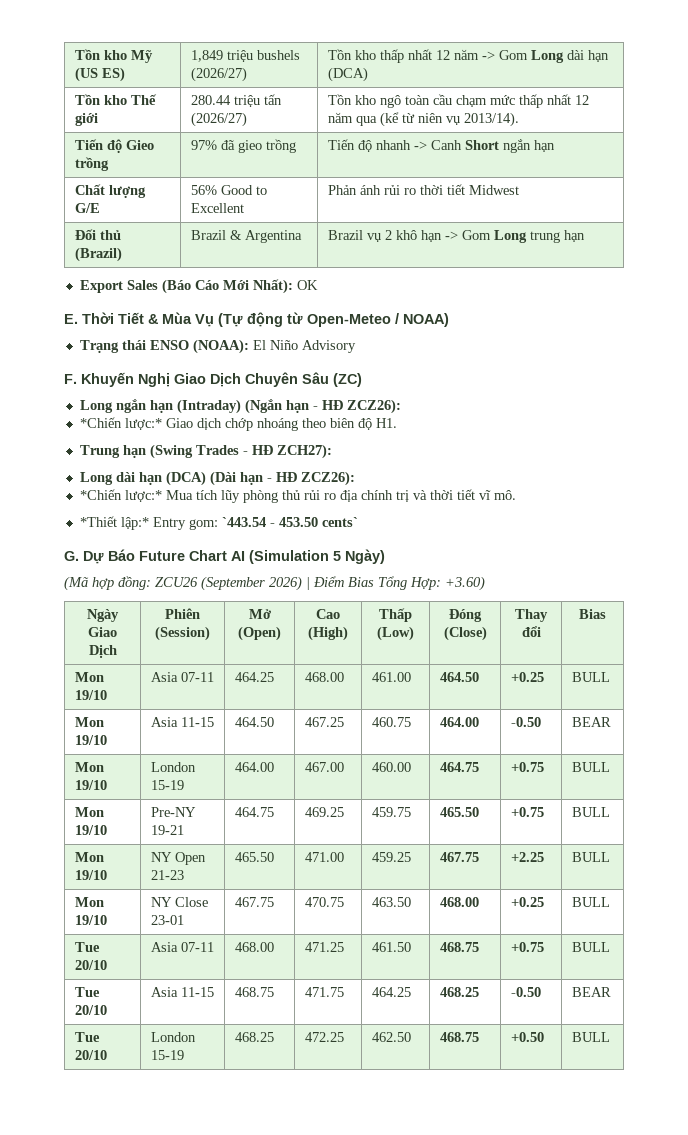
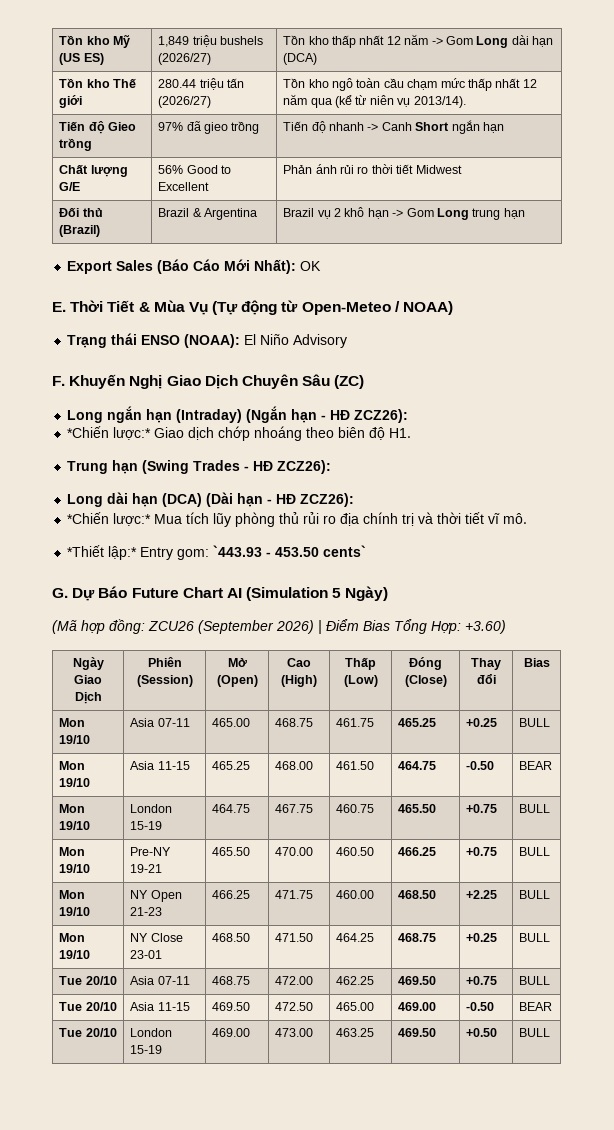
- Trung hạn (Swing Trades - HĐ ZCH27):
+ Trung hạn (Swing Trades - HĐ ZCZ26):
- *Thiết lập:* Entry gom: `443.54 - 453.50 cents`
+ *Thiết lập:* Entry gom: `443.93 - 453.50 cents`
- Mon 19/10 | Asia 07-11 | 464.25 | 468.00 | 461.00 | 464.50 | +0.25 | BULL
+ Mon 19/10 | Asia 07-11 | 465.00 | 468.75 | 461.75 | 465.25 | +0.25 | BULL
- Mon 19/10 | Asia 11-15 | 464.50 | 467.25 | 460.75 | 464.00 | -0.50 | BEAR
+ Mon 19/10 | Asia 11-15 | 465.25 | 468.00 | 461.50 | 464.75 | -0.50 | BEAR
- Mon 19/10 | London 15-19 | 464.00 | 467.00 | 460.00 | 464.75 | +0.75 | BULL
+ Mon 19/10 | London 15-19 | 464.75 | 467.75 | 460.75 | 465.50 | +0.75 | BULL
- Mon 19/10 | Pre-NY 19-21 | 464.75 | 469.25 | 459.75 | 465.50 | +0.75 | BULL
+ Mon 19/10 | Pre-NY 19-21 | 465.50 | 470.00 | 460.50 | 466.25 | +0.75 | BULL
- Mon 19/10 | NY Open 21-23 | 465.50 | 471.00 | 459.25 | 467.75 | +2.25 | BULL
+ Mon 19/10 | NY Open 21-23 | 466.25 | 471.75 | 460.00 | 468.50 | +2.25 | BULL
- Mon 19/10 | NY Close 23-01 | 467.75 | 470.75 | 463.50 | 468.00 | +0.25 | BULL
+ Mon 19/10 | NY Close 23-01 | 468.50 | 471.50 | 464.25 | 468.75 | +0.25 | BULL
- Tue 20/10 | Asia 07-11 | 468.00 | 471.25 | 461.50 | 468.75 | +0.75 | BULL
+ Tue 20/10 | Asia 07-11 | 468.75 | 472.00 | 462.25 | 469.50 | +0.75 | BULL
- Tue 20/10 | Asia 11-15 | 468.75 | 471.75 | 464.25 | 468.25 | -0.50 | BEAR
+ Tue 20/10 | Asia 11-15 | 469.50 | 472.50 | 465.00 | 469.00 | -0.50 | BEAR
- Tue 20/10 | London 15-19 | 468.25 | 472.25 | 462.50 | 468.75 | +0.50 | BULL
+ Tue 20/10 | London 15-19 | 469.00 | 473.00 | 463.25 | 469.50 | +0.50 | BULL

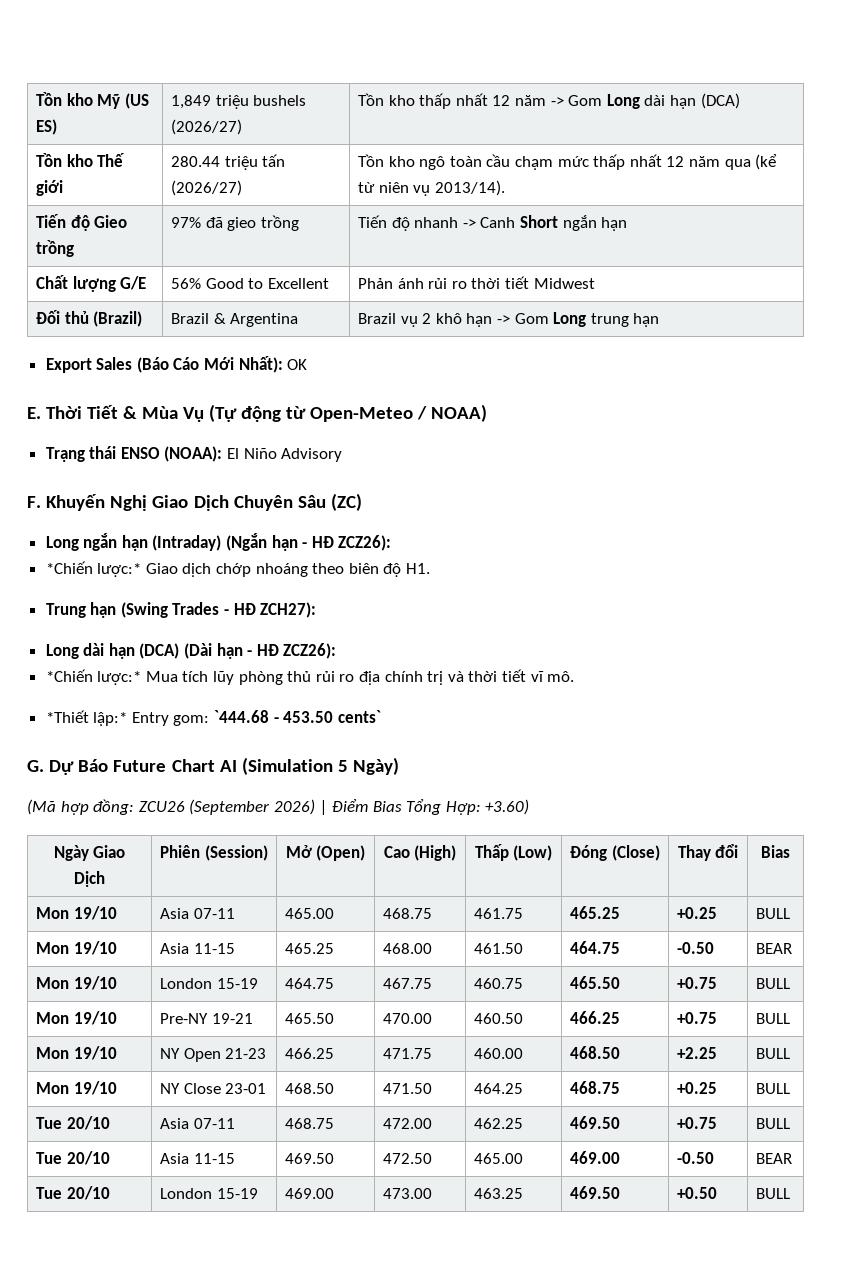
- Trung hạn (Swing Trades - HĐ ZCZ26):
+ Trung hạn (Swing Trades - HĐ ZCH27):
- *Thiết lập:* Entry gom: `443.93 - 453.50 cents`
+ *Thiết lập:* Entry gom: `444.68 - 453.50 cents`

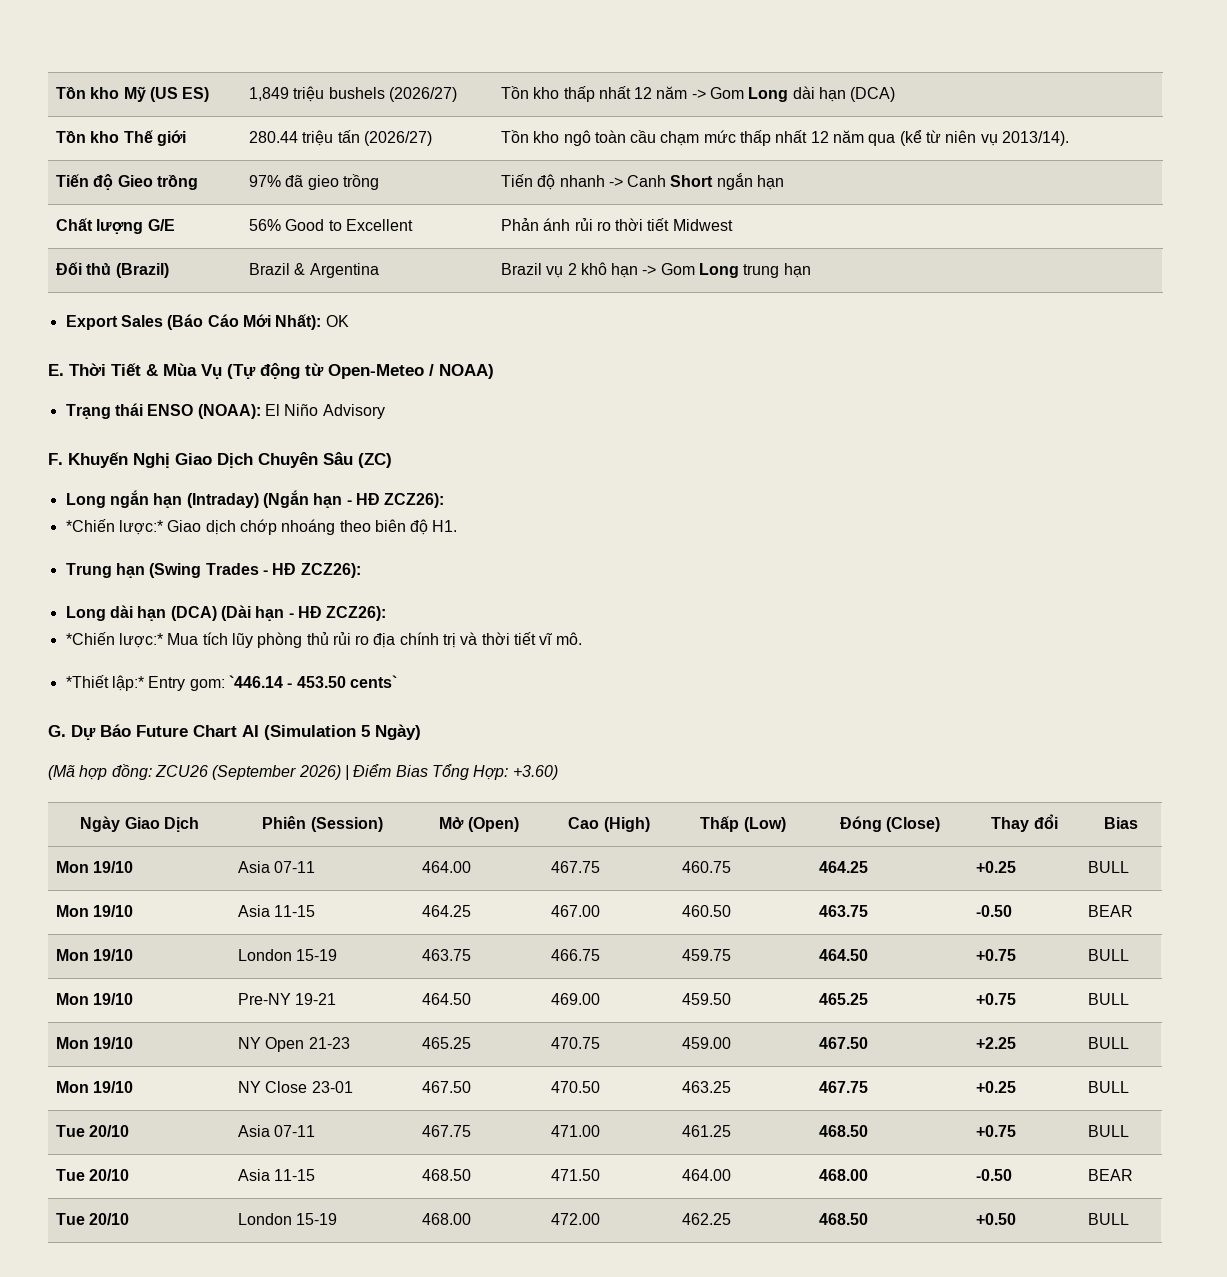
- Trung hạn (Swing Trades - HĐ ZCH27):
+ Trung hạn (Swing Trades - HĐ ZCZ26):
- *Thiết lập:* Entry gom: `444.68 - 453.50 cents`
+ *Thiết lập:* Entry gom: `446.14 - 453.50 cents`
- Mon 19/10 | Asia 07-11 | 465.00 | 468.75 | 461.75 | 465.25 | +0.25 | BULL
+ Mon 19/10 | Asia 07-11 | 464.00 | 467.75 | 460.75 | 464.25 | +0.25 | BULL
- Mon 19/10 | Asia 11-15 | 465.25 | 468.00 | 461.50 | 464.75 | -0.50 | BEAR
+ Mon 19/10 | Asia 11-15 | 464.25 | 467.00 | 460.50 | 463.75 | -0.50 | BEAR
- Mon 19/10 | London 15-19 | 464.75 | 467.75 | 460.75 | 465.50 | +0.75 | BULL
+ Mon 19/10 | London 15-19 | 463.75 | 466.75 | 459.75 | 464.50 | +0.75 | BULL
- Mon 19/10 | Pre-NY 19-21 | 465.50 | 470.00 | 460.50 | 466.25 | +0.75 | BULL
+ Mon 19/10 | Pre-NY 19-21 | 464.50 | 469.00 | 459.50 | 465.25 | +0.75 | BULL
- Mon 19/10 | NY Open 21-23 | 466.25 | 471.75 | 460.00 | 468.50 | +2.25 | BULL
+ Mon 19/10 | NY Open 21-23 | 465.25 | 470.75 | 459.00 | 467.50 | +2.25 | BULL
- Mon 19/10 | NY Close 23-01 | 468.50 | 471.50 | 464.25 | 468.75 | +0.25 | BULL
+ Mon 19/10 | NY Close 23-01 | 467.50 | 470.50 | 463.25 | 467.75 | +0.25 | BULL
- Tue 20/10 | Asia 07-11 | 468.75 | 472.00 | 462.25 | 469.50 | +0.75 | BULL
+ Tue 20/10 | Asia 07-11 | 467.75 | 471.00 | 461.25 | 468.50 | +0.75 | BULL
- Tue 20/10 | Asia 11-15 | 469.50 | 472.50 | 465.00 | 469.00 | -0.50 | BEAR
+ Tue 20/10 | Asia 11-15 | 468.50 | 471.50 | 464.00 | 468.00 | -0.50 | BEAR
- Tue 20/10 | London 15-19 | 469.00 | 473.00 | 463.25 | 469.50 | +0.50 | BULL
+ Tue 20/10 | London 15-19 | 468.00 | 472.00 | 462.25 | 468.50 | +0.50 | BULL

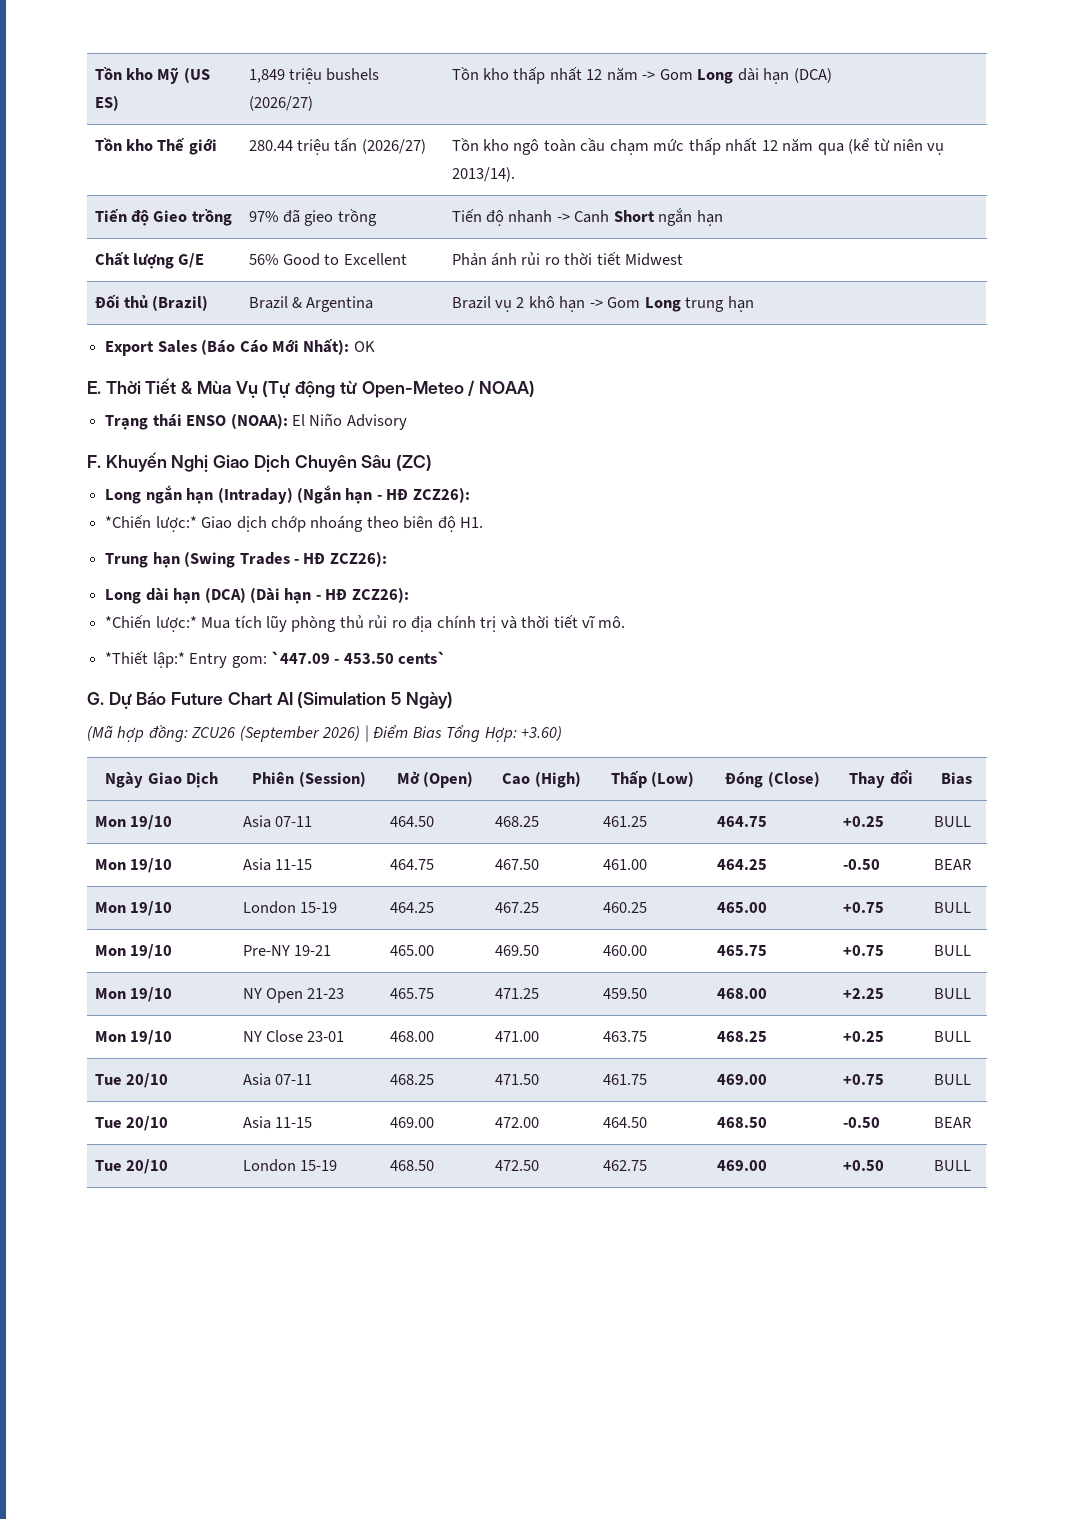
- *Thiết lập:* Entry gom: `446.14 - 453.50 cents`
+ *Thiết lập:* Entry gom: `447.09 - 453.50 cents`
- Mon 19/10 | Asia 07-11 | 464.00 | 467.75 | 460.75 | 464.25 | +0.25 | BULL
+ Mon 19/10 | Asia 07-11 | 464.50 | 468.25 | 461.25 | 464.75 | +0.25 | BULL
- Mon 19/10 | Asia 11-15 | 464.25 | 467.00 | 460.50 | 463.75 | -0.50 | BEAR
+ Mon 19/10 | Asia 11-15 | 464.75 | 467.50 | 461.00 | 464.25 | -0.50 | BEAR
- Mon 19/10 | London 15-19 | 463.75 | 466.75 | 459.75 | 464.50 | +0.75 | BULL
+ Mon 19/10 | London 15-19 | 464.25 | 467.25 | 460.25 | 465.00 | +0.75 | BULL
- Mon 19/10 | Pre-NY 19-21 | 464.50 | 469.00 | 459.50 | 465.25 | +0.75 | BULL
+ Mon 19/10 | Pre-NY 19-21 | 465.00 | 469.50 | 460.00 | 465.75 | +0.75 | BULL
- Mon 19/10 | NY Open 21-23 | 465.25 | 470.75 | 459.00 | 467.50 | +2.25 | BULL
+ Mon 19/10 | NY Open 21-23 | 465.75 | 471.25 | 459.50 | 468.00 | +2.25 | BULL
- Mon 19/10 | NY Close 23-01 | 467.50 | 470.50 | 463.25 | 467.75 | +0.25 | BULL
+ Mon 19/10 | NY Close 23-01 | 468.00 | 471.00 | 463.75 | 468.25 | +0.25 | BULL
- Tue 20/10 | Asia 07-11 | 467.75 | 471.00 | 461.25 | 468.50 | +0.75 | BULL
+ Tue 20/10 | Asia 07-11 | 468.25 | 471.50 | 461.75 | 469.00 | +0.75 | BULL
- Tue 20/10 | Asia 11-15 | 468.50 | 471.50 | 464.00 | 468.00 | -0.50 | BEAR
+ Tue 20/10 | Asia 11-15 | 469.00 | 472.00 | 464.50 | 468.50 | -0.50 | BEAR
- Tue 20/10 | London 15-19 | 468.00 | 472.00 | 462.25 | 468.50 | +0.50 | BULL
+ Tue 20/10 | London 15-19 | 468.50 | 472.50 | 462.75 | 469.00 | +0.50 | BULL

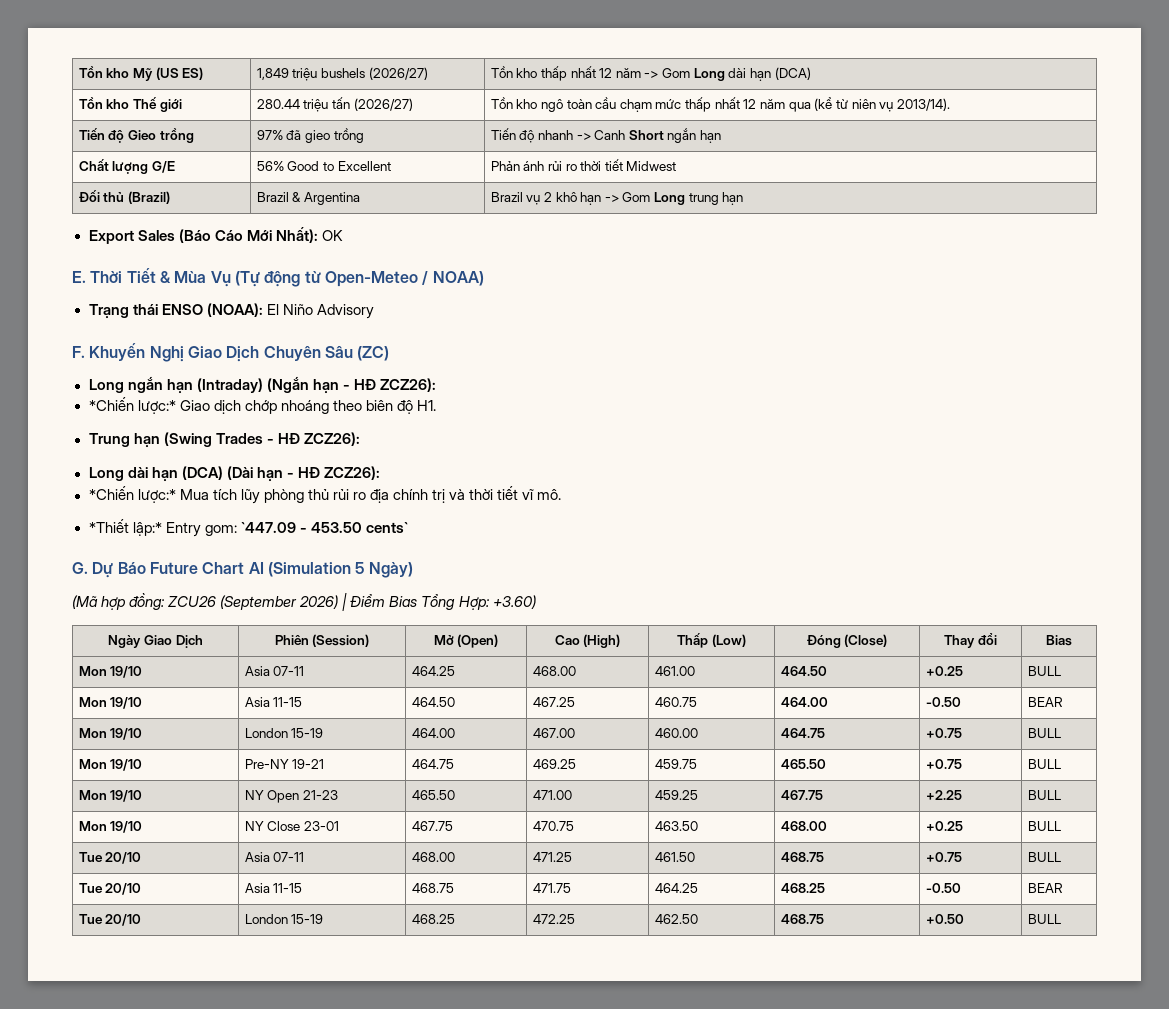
- Mon 19/10 | Asia 07-11 | 464.50 | 468.25 | 461.25 | 464.75 | +0.25 | BULL
+ Mon 19/10 | Asia 07-11 | 464.25 | 468.00 | 461.00 | 464.50 | +0.25 | BULL
- Mon 19/10 | Asia 11-15 | 464.75 | 467.50 | 461.00 | 464.25 | -0.50 | BEAR
+ Mon 19/10 | Asia 11-15 | 464.50 | 467.25 | 460.75 | 464.00 | -0.50 | BEAR
- Mon 19/10 | London 15-19 | 464.25 | 467.25 | 460.25 | 465.00 | +0.75 | BULL
+ Mon 19/10 | London 15-19 | 464.00 | 467.00 | 460.00 | 464.75 | +0.75 | BULL
- Mon 19/10 | Pre-NY 19-21 | 465.00 | 469.50 | 460.00 | 465.75 | +0.75 | BULL
+ Mon 19/10 | Pre-NY 19-21 | 464.75 | 469.25 | 459.75 | 465.50 | +0.75 | BULL
- Mon 19/10 | NY Open 21-23 | 465.75 | 471.25 | 459.50 | 468.00 | +2.25 | BULL
+ Mon 19/10 | NY Open 21-23 | 465.50 | 471.00 | 459.25 | 467.75 | +2.25 | BULL
- Mon 19/10 | NY Close 23-01 | 468.00 | 471.00 | 463.75 | 468.25 | +0.25 | BULL
+ Mon 19/10 | NY Close 23-01 | 467.75 | 470.75 | 463.50 | 468.00 | +0.25 | BULL
- Tue 20/10 | Asia 07-11 | 468.25 | 471.50 | 461.75 | 469.00 | +0.75 | BULL
+ Tue 20/10 | Asia 07-11 | 468.00 | 471.25 | 461.50 | 468.75 | +0.75 | BULL
- Tue 20/10 | Asia 11-15 | 469.00 | 472.00 | 464.50 | 468.50 | -0.50 | BEAR
+ Tue 20/10 | Asia 11-15 | 468.75 | 471.75 | 464.25 | 468.25 | -0.50 | BEAR
- Tue 20/10 | London 15-19 | 468.50 | 472.50 | 462.75 | 469.00 | +0.50 | BULL
+ Tue 20/10 | London 15-19 | 468.25 | 472.25 | 462.50 | 468.75 | +0.50 | BULL

